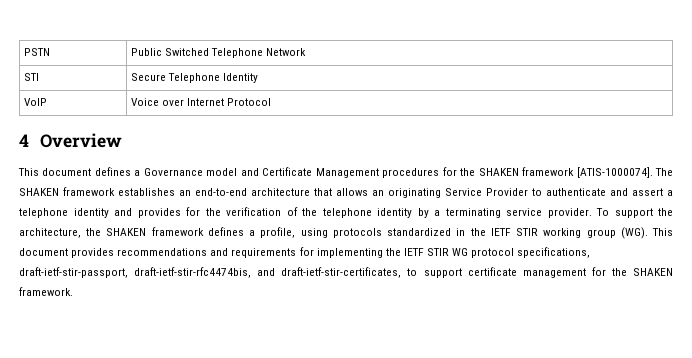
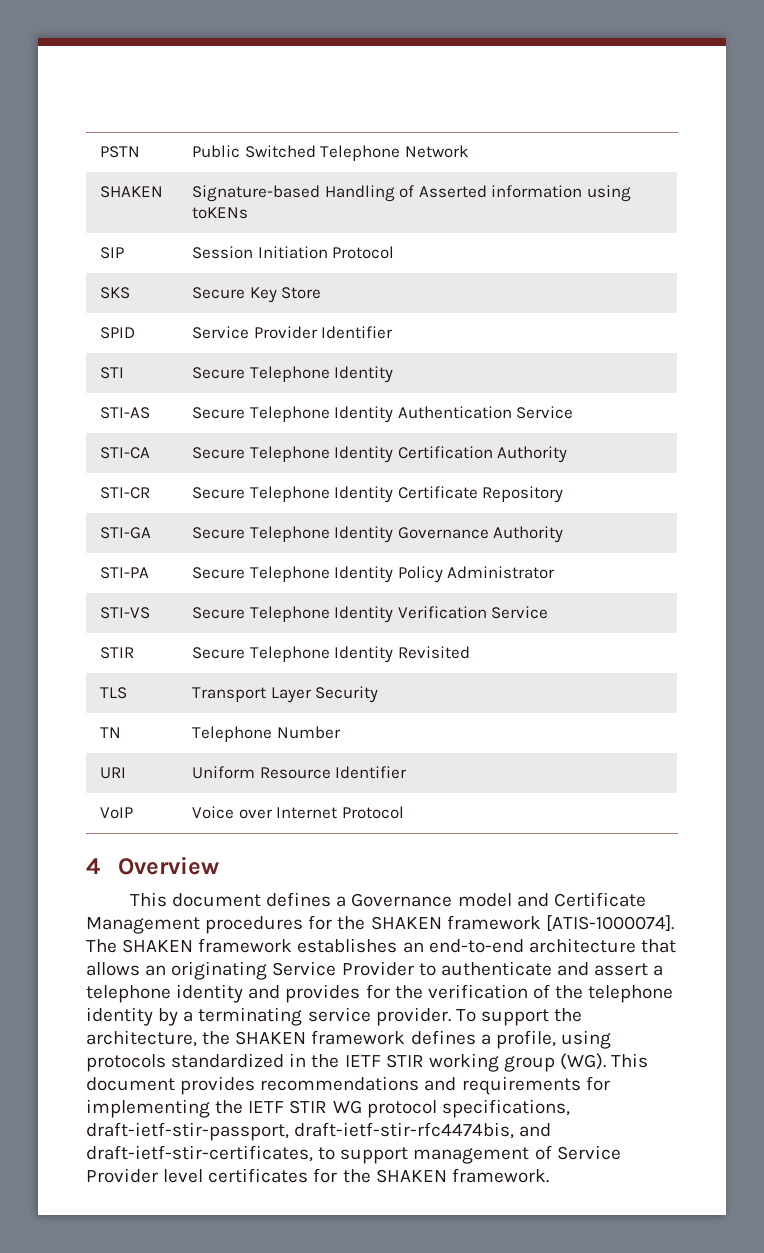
+ SHAKEN | Signature-based Handling of Asserted information using toKENs
+ SIP | Session Initiation Protocol
+ SKS | Secure Key Store
+ SPID | Service Provider Identifier
  STI | Secure Telephone Identity
+ STI-AS | Secure Telephone Identity Authentication Service
+ STI-CA | Secure Telephone Identity Certification Authority
+ STI-CR | Secure Telephone Identity Certificate Repository
+ STI-GA | Secure Telephone Identity Governance Authority
+ STI-PA | Secure Telephone Identity Policy Administrator
+ STI-VS | Secure Telephone Identity Verification Service
+ STIR | Secure Telephone Identity Revisited
+ TLS | Transport Layer Security
+ TN | Telephone Number
+ URI | Uniform Resource Identifier
- To support the architecture, the SHAKEN framework defines a profile, using protocols standardized in the IETF STIR working group (WG). This document provides recommendations and requirements for implementing the IETF STIR WG protocol specifications, draft-ietf-stir-passport, draft-ietf-stir-rfc4474bis, and draft-ietf-stir-certificates, to support certificate management for the SHAKEN framework.
+ To support the architecture, the SHAKEN framework defines a profile, using protocols standardized in the IETF STIR working group (WG). This document provides recommendations and requirements for implementing the IETF STIR WG protocol specifications, draft-ietf-stir-passport, draft-ietf-stir-rfc4474bis, and draft-ietf-stir-certificates, to support management of Service Provider level certificates for the SHAKEN framework.

